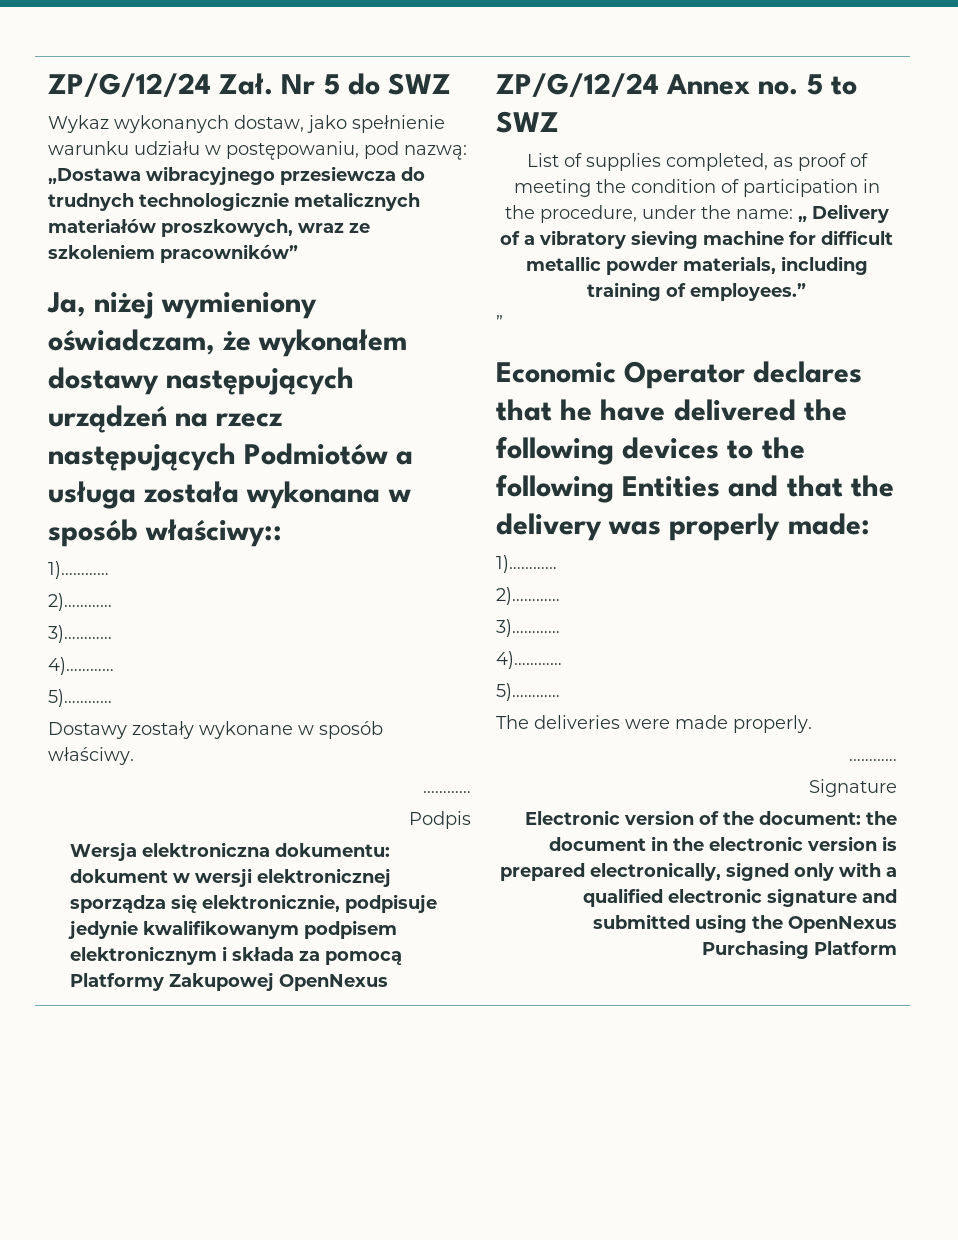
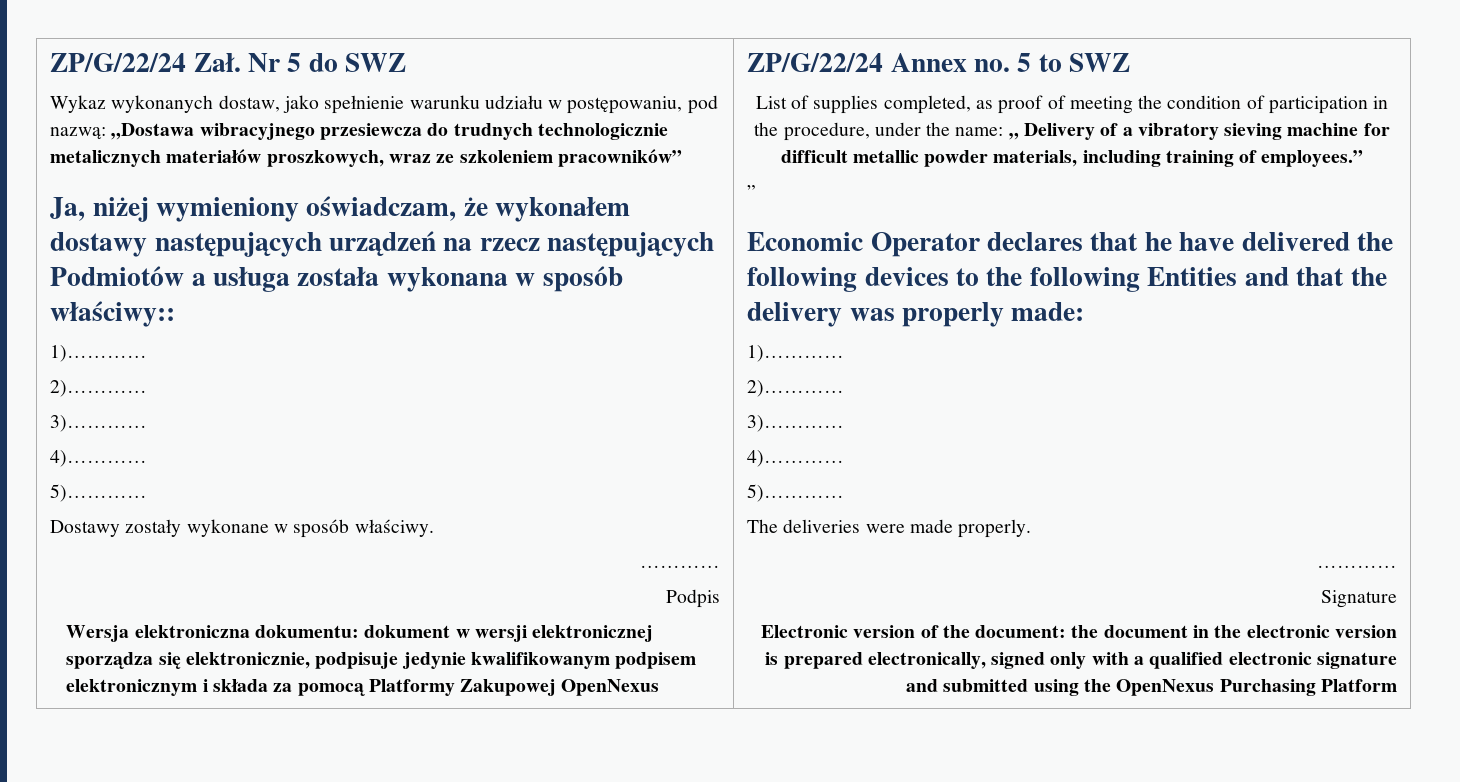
- ZP/G/12/24 Zał. Nr 5 do SWZ
+ ZP/G/22/24 Zał. Nr 5 do SWZ
- ZP/G/12/24 Annex no. 5 to SWZ
+ ZP/G/22/24 Annex no. 5 to SWZ

